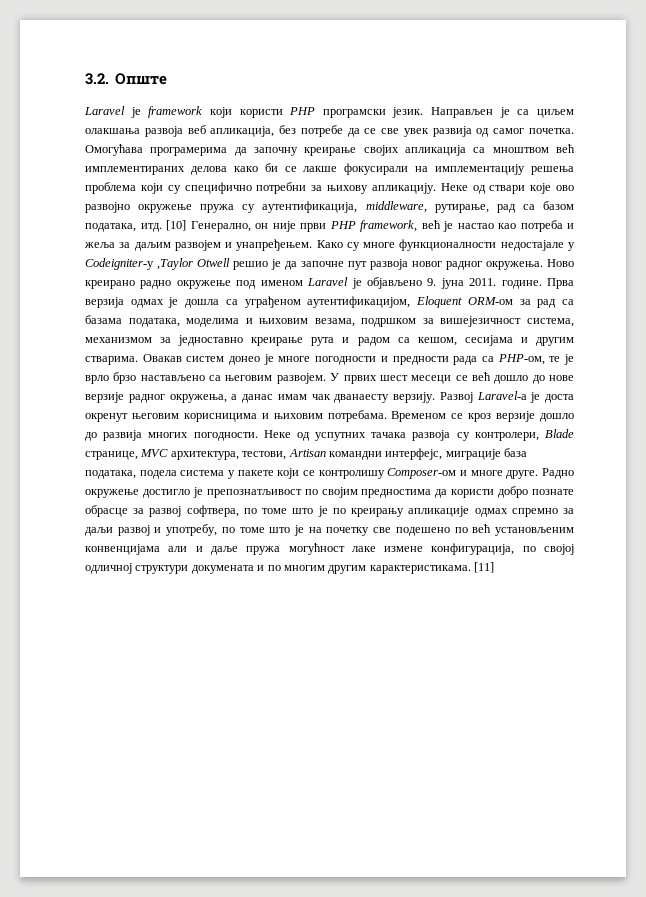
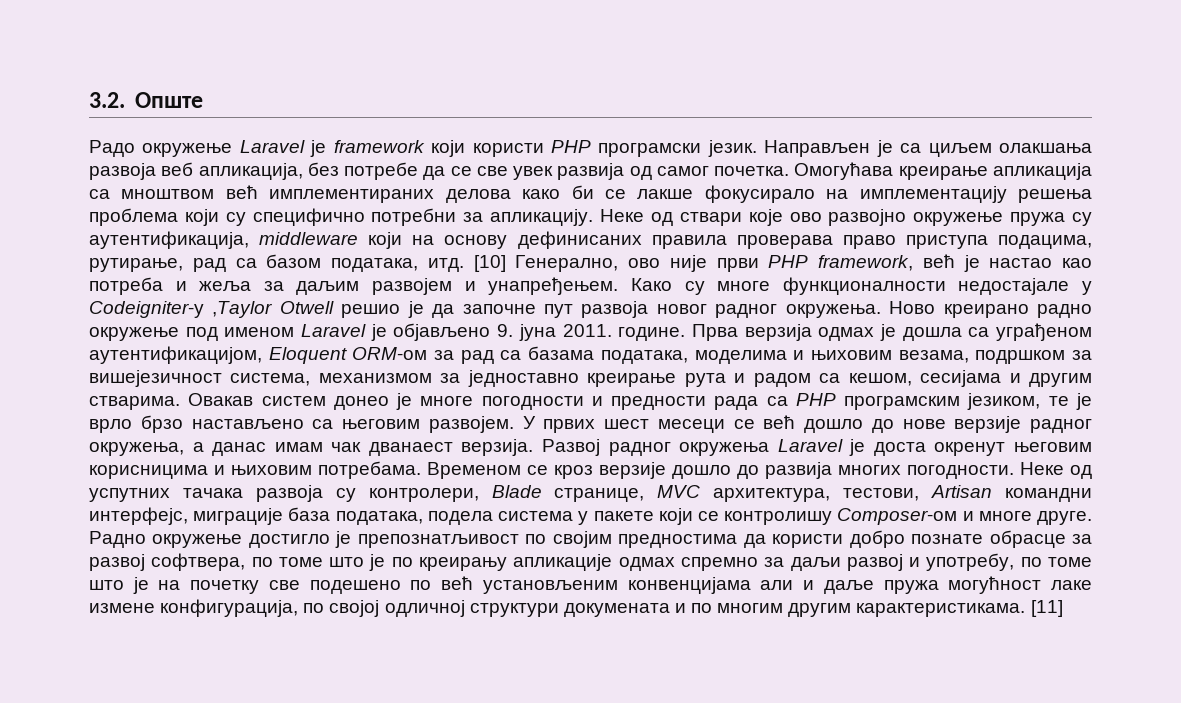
- Laravel је framework који користи PHP програмски језик.
+ Радо окружење Laravel је framework који користи PHP програмски језик.
- Омогућава програмерима да започну креирање својих апликација са мноштвом већ имплементираних делова како би се лакше фокусирали на имплементацију решења проблема који су специфично потребни за њихову апликацију.
+ Омогућава креирање апликација са мноштвом већ имплементираних делова како би се лакше фокусирало на имплементацију решења проблема који су специфично потребни за апликацију.
- Неке од ствари које ово развојно окружење пружа су аутентификација, middleware, рутирање, рад са базом података, итд.
+ Неке од ствари које ово развојно окружење пружа су аутентификација, middleware који на основу дефинисаних правила проверава право приступа подацима, рутирање, рад са базом података, итд.
- [10] Генерално, он није први PHP framework, већ је настао као потреба и жеља за даљим развојем и унапређењем.
+ [10] Генерално, ово није први PHP framework, већ је настао као потреба и жеља за даљим развојем и унапређењем.
- Овакав систем донео је многе погодности и предности рада са PHP-ом, те је врло брзо настављено са његовим развојем.
+ Овакав систем донео је многе погодности и предности рада са PHP програмским језиком, те је врло брзо настављено са његовим развојем.
- У првих шест месеци се већ дошло до нове верзије радног окружења, а данас имам чак дванаесту верзију. Развој Laravel-а је доста окренут његовим корисницима и њиховим потребама.
+ У првих шест месеци се већ дошло до нове верзије радног окружења, а данас имам чак дванаест верзија. Развој радног окружења Laravel је доста окренут његовим корисницима и њиховим потребама.

